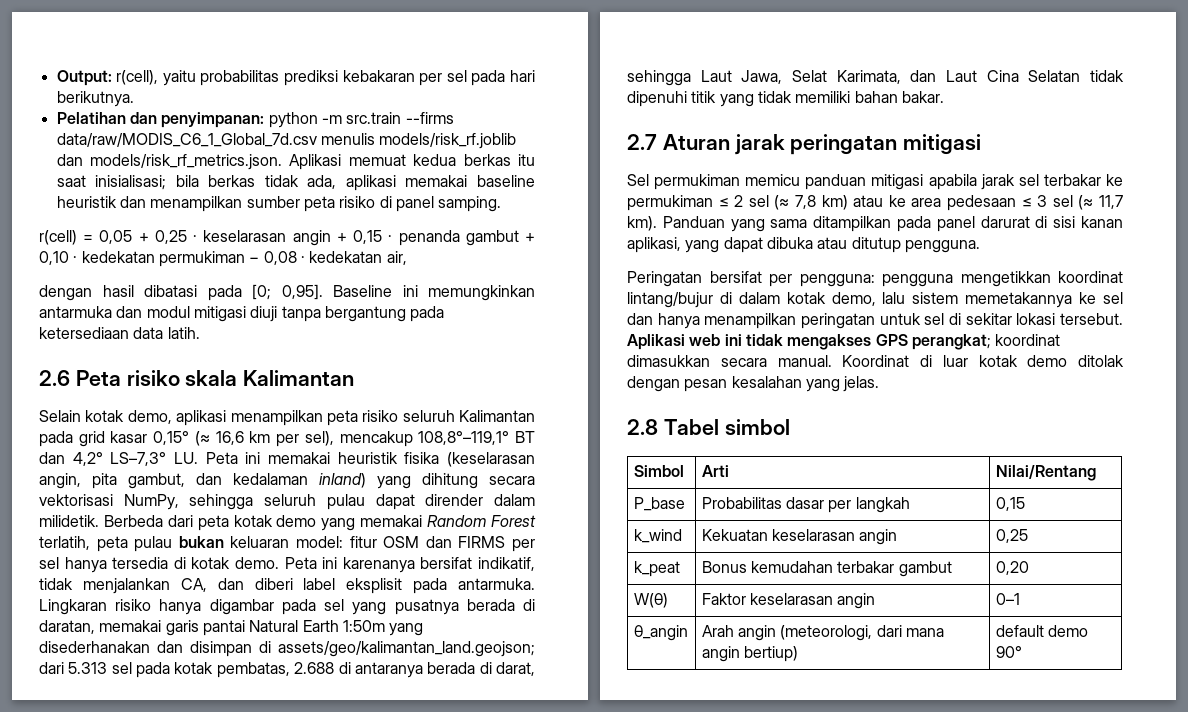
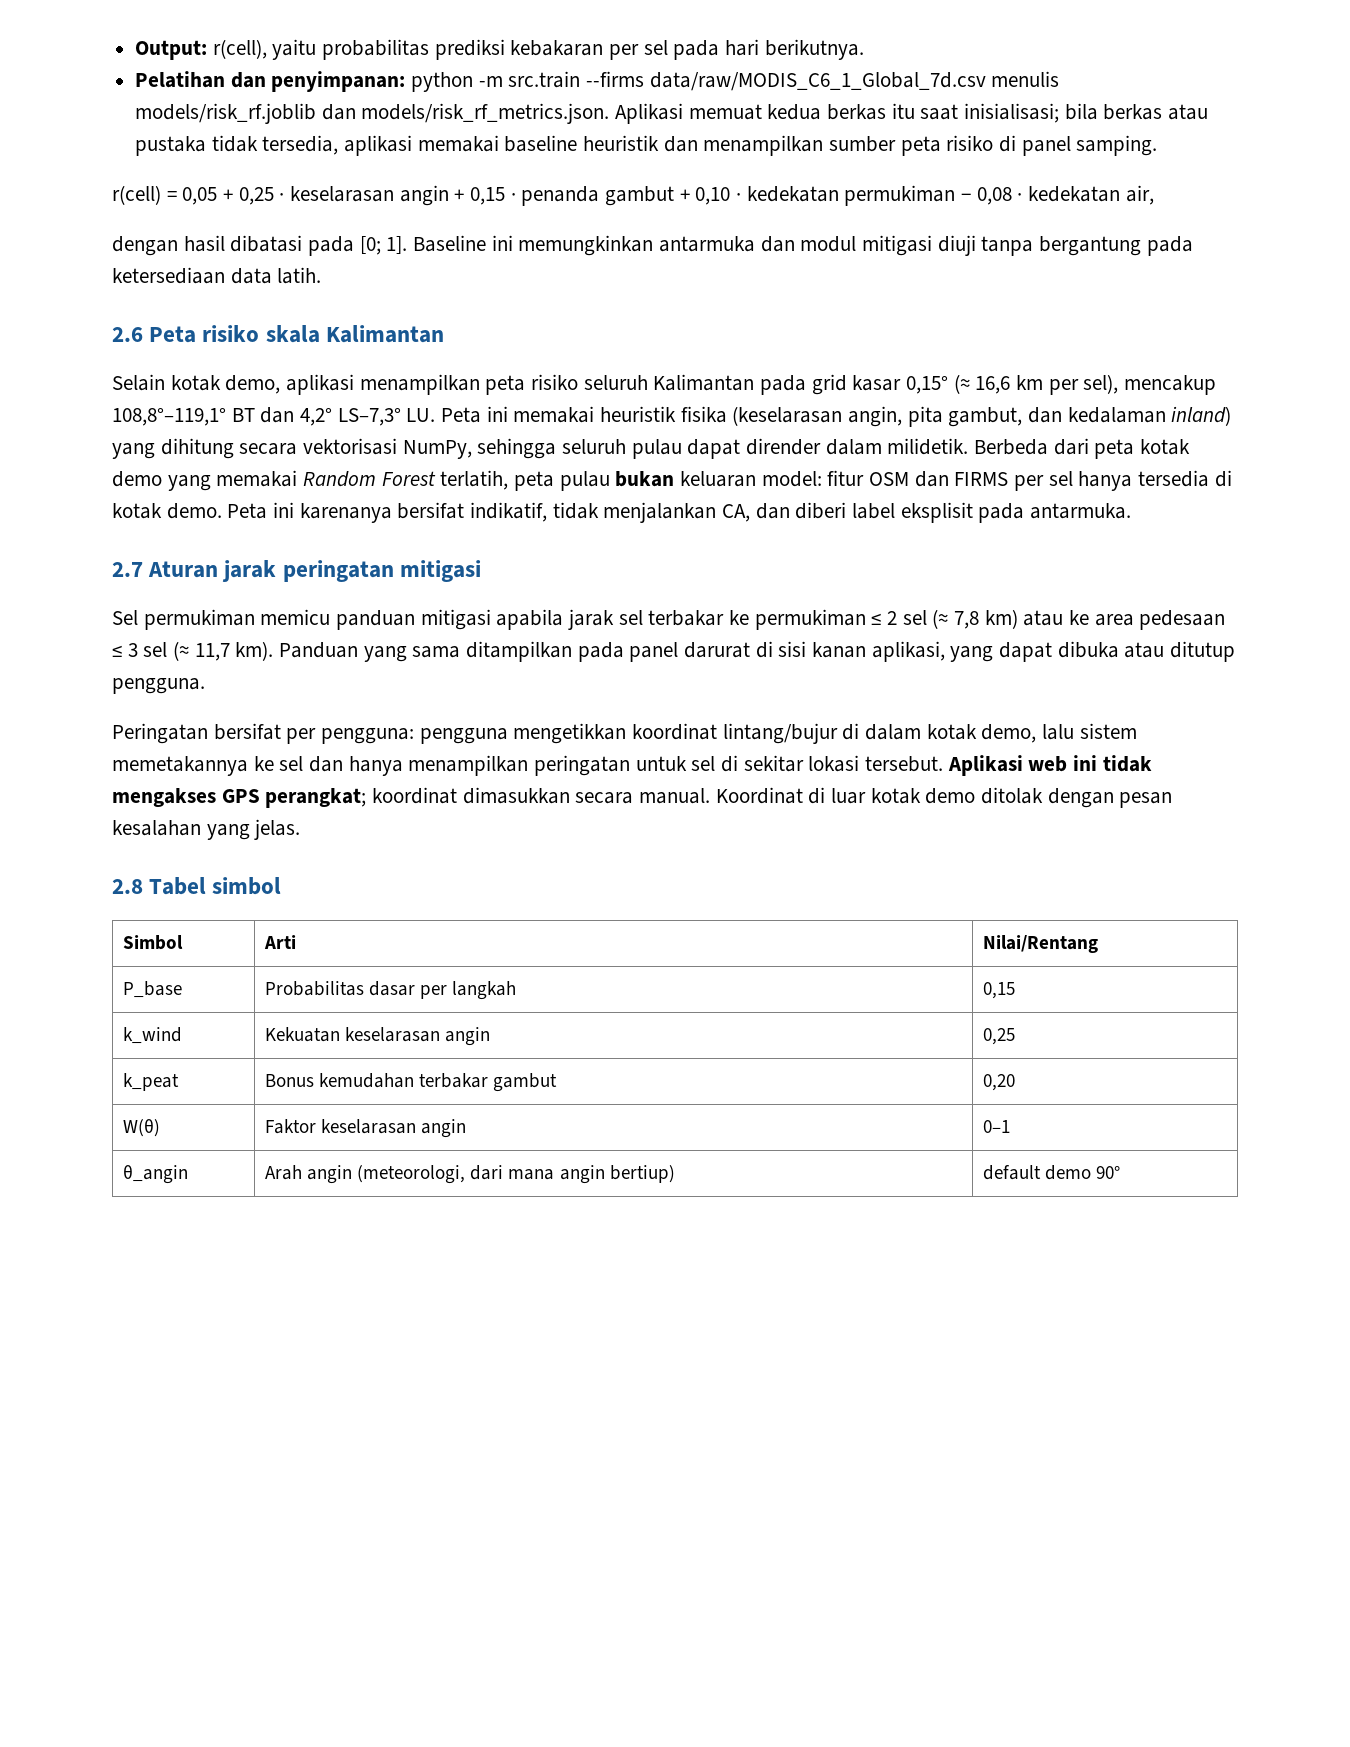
- Pelatihan dan penyimpanan: python -m src.train --firms data/raw/MODIS_C6_1_Global_7d.csv menulis models/risk_rf.joblib dan models/risk_rf_metrics.json. Aplikasi memuat kedua berkas itu saat inisialisasi; bila berkas tidak ada, aplikasi memakai baseline heuristik dan menampilkan sumber peta risiko di panel samping.
+ Pelatihan dan penyimpanan: python -m src.train --firms data/raw/MODIS_C6_1_Global_7d.csv menulis models/risk_rf.joblib dan models/risk_rf_metrics.json. Aplikasi memuat kedua berkas itu saat inisialisasi; bila berkas atau pustaka tidak tersedia, aplikasi memakai baseline heuristik dan menampilkan sumber peta risiko di panel samping.
- dengan hasil dibatasi pada [0; 0,95].
+ dengan hasil dibatasi pada [0; 1].
- Lingkaran risiko hanya digambar pada sel yang pusatnya berada di daratan, memakai garis pantai Natural Earth 1:50m yang disederhanakan dan disimpan di assets/geo/kalimantan_land.geojson; dari 5.313 sel pada kotak pembatas, 2.688 di antaranya berada di darat, sehingga Laut Jawa, Selat Karimata, dan Laut Cina Selatan tidak dipenuhi titik yang tidak memiliki bahan bakar.

